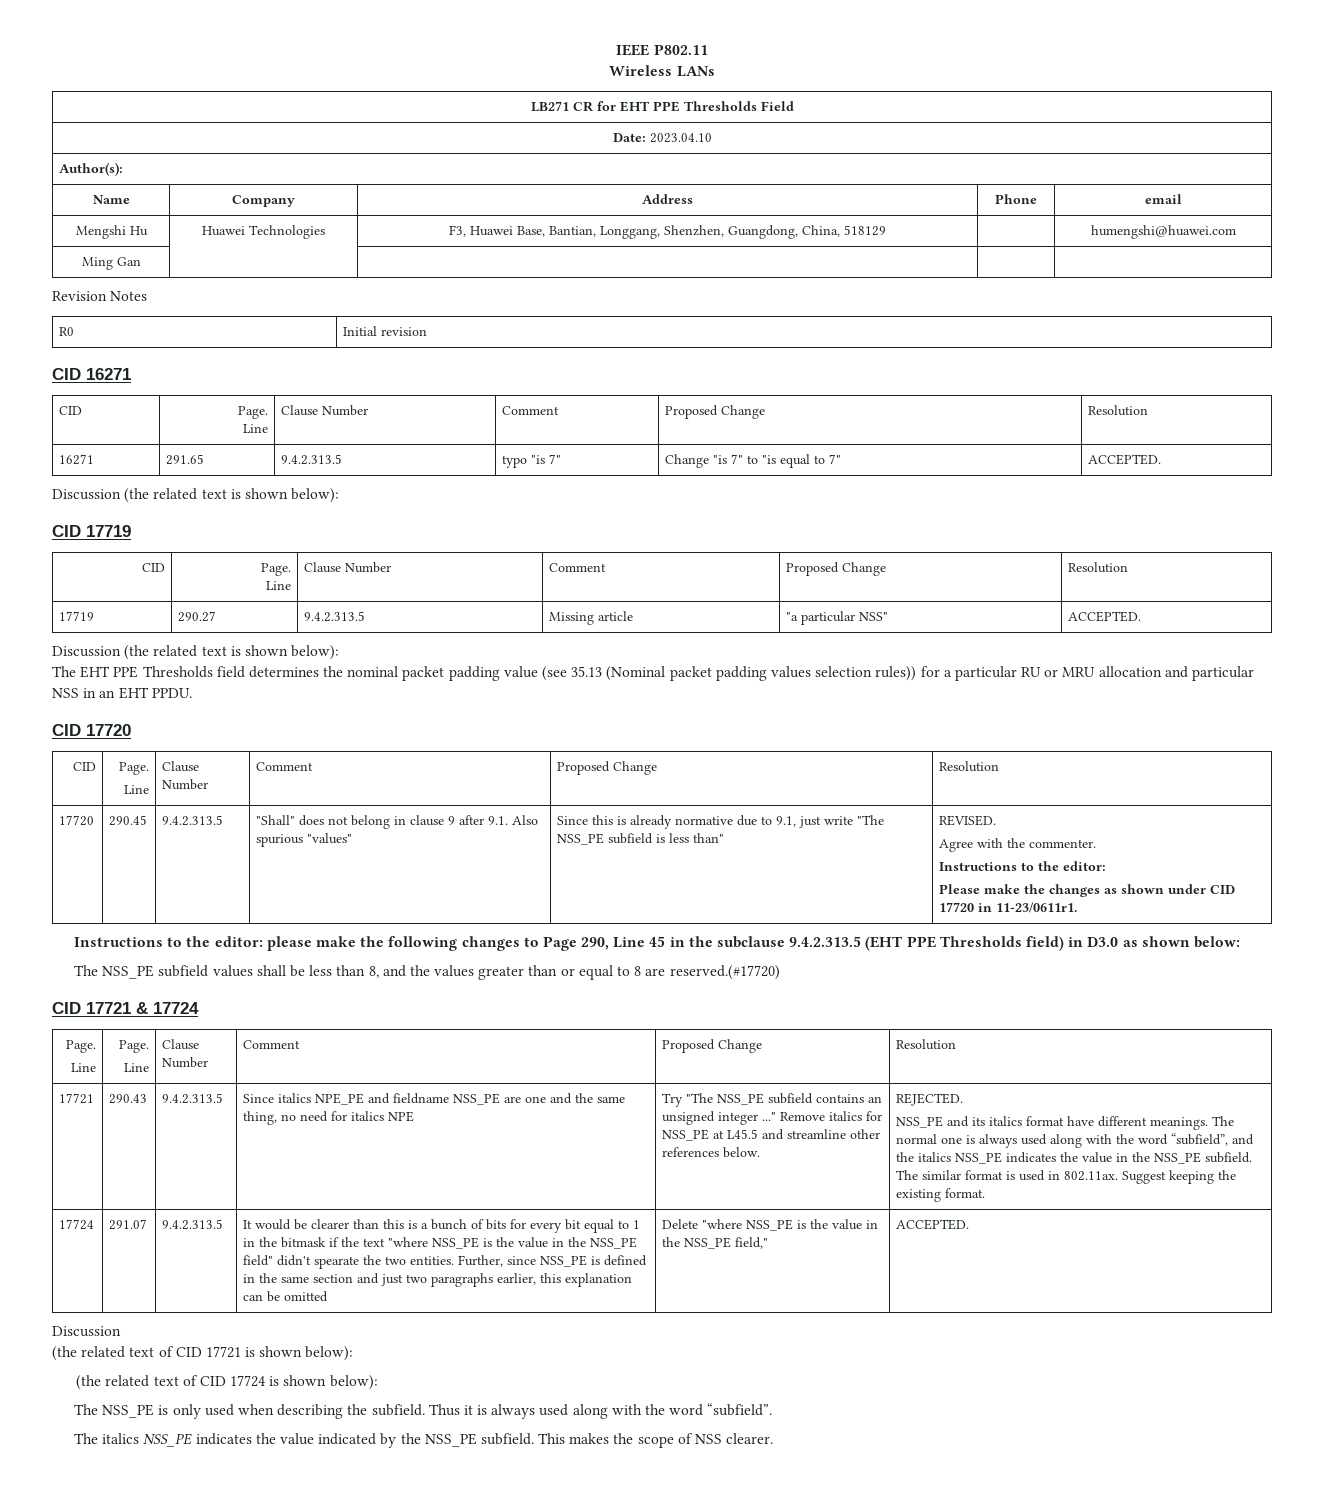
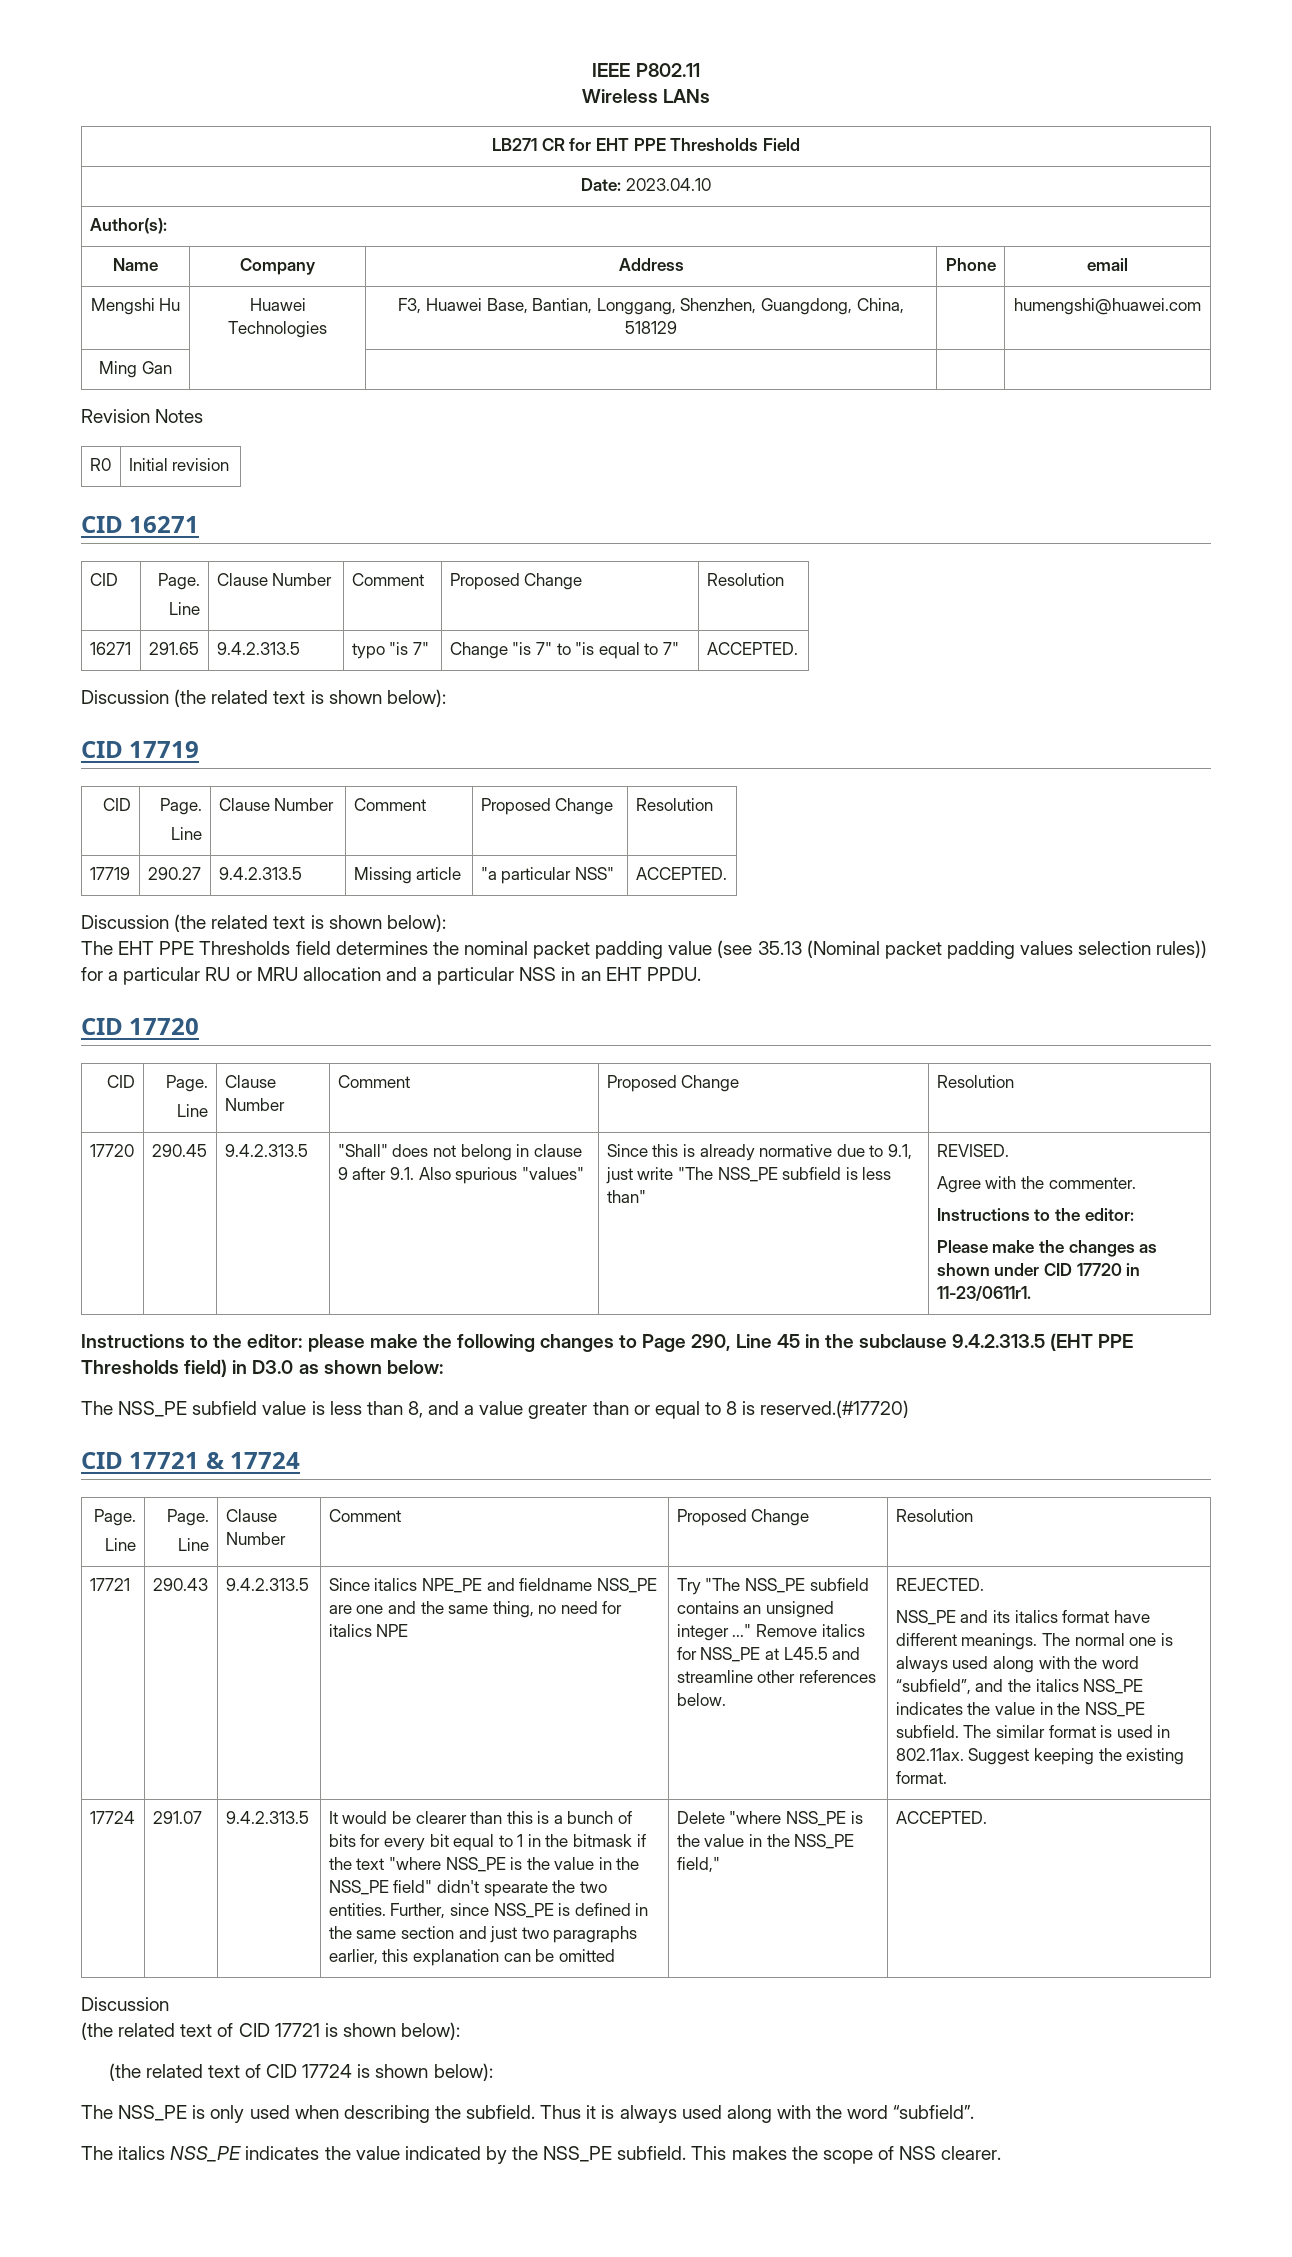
- The EHT PPE Thresholds field determines the nominal packet padding value (see 35.13 (Nominal packet padding values selection rules)) for a particular RU or MRU allocation and particular NSS in an EHT PPDU.
+ The EHT PPE Thresholds field determines the nominal packet padding value (see 35.13 (Nominal packet padding values selection rules)) for a particular RU or MRU allocation and a particular NSS in an EHT PPDU.
- The NSS_PE subfield values shall be less than 8, and the values greater than or equal to 8 are reserved.(#17720)
+ The NSS_PE subfield value is less than 8, and a value greater than or equal to 8 is reserved.(#17720)

